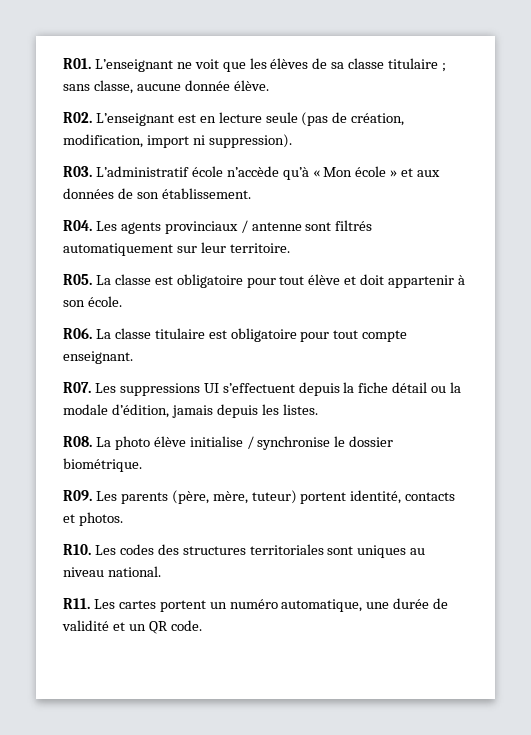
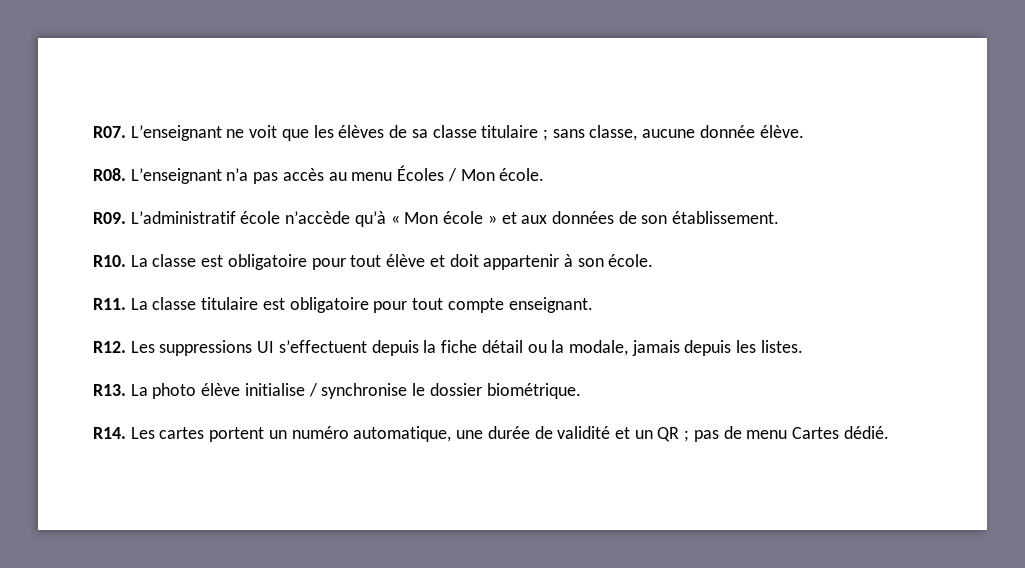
- R01. L’enseignant ne voit que les élèves de sa classe titulaire ; sans classe, aucune donnée élève.
+ R07. L’enseignant ne voit que les élèves de sa classe titulaire ; sans classe, aucune donnée élève.
- R02. L’enseignant est en lecture seule (pas de création, modification, import ni suppression).
- R03. L’administratif école n’accède qu’à « Mon école » et aux données de son établissement.
+ R08. L’enseignant n’a pas accès au menu Écoles / Mon école.
+ R09. L’administratif école n’accède qu’à « Mon école » et aux données de son établissement.
- R04. Les agents provinciaux / antenne sont filtrés automatiquement sur leur territoire.
- R05. La classe est obligatoire pour tout élève et doit appartenir à son école.
+ R10. La classe est obligatoire pour tout élève et doit appartenir à son école.
- R06. La classe titulaire est obligatoire pour tout compte enseignant.
+ R11. La classe titulaire est obligatoire pour tout compte enseignant.
- R07. Les suppressions UI s’effectuent depuis la fiche détail ou la modale d’édition, jamais depuis les listes.
+ R12. Les suppressions UI s’effectuent depuis la fiche détail ou la modale, jamais depuis les listes.
- R08. La photo élève initialise / synchronise le dossier biométrique.
+ R13. La photo élève initialise / synchronise le dossier biométrique.
- R09. Les parents (père, mère, tuteur) portent identité, contacts et photos.
- R10. Les codes des structures territoriales sont uniques au niveau national.
- R11. Les cartes portent un numéro automatique, une durée de validité et un QR code.
+ R14. Les cartes portent un numéro automatique, une durée de validité et un QR ; pas de menu Cartes dédié.

